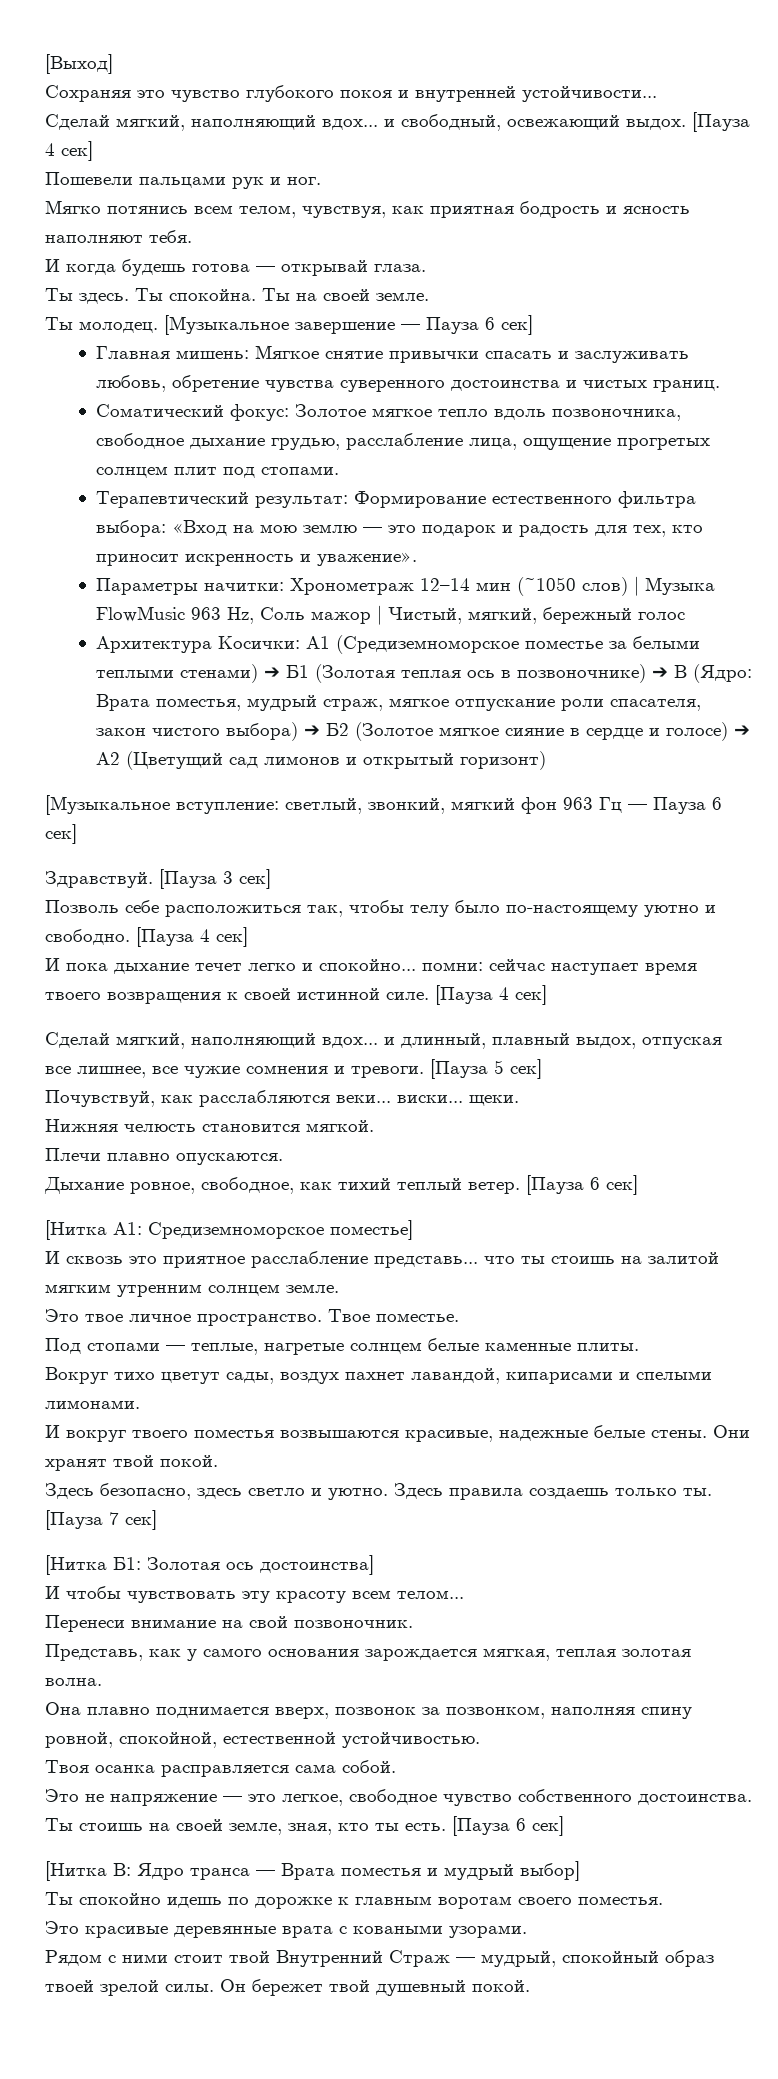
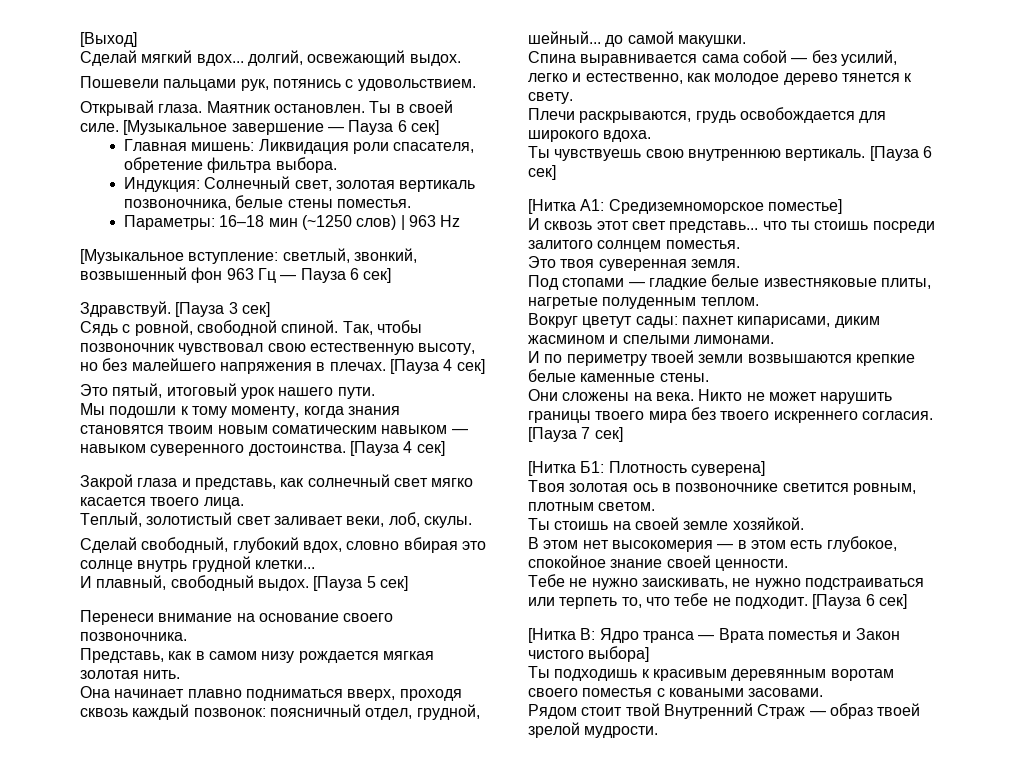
- Сохраняя это чувство глубокого покоя и внутренней устойчивости...
- Сделай мягкий, наполняющий вдох... и свободный, освежающий выдох. [Пауза 4 сек]
+ Сделай мягкий вдох... долгий, освежающий выдох.
- Пошевели пальцами рук и ног.
- Мягко потянись всем телом, чувствуя, как приятная бодрость и ясность наполняют тебя.
- И когда будешь готова — открывай глаза.
- Ты здесь. Ты спокойна. Ты на своей земле.
- Ты молодец.
+ Пошевели пальцами рук, потянись с удовольствием.
+ Открывай глаза. Маятник остановлен. Ты в своей силе.
- Главная мишень: Мягкое снятие привычки спасать и заслуживать любовь, обретение чувства суверенного достоинства и чистых границ.
- Соматический фокус: Золотое мягкое тепло вдоль позвоночника, свободное дыхание грудью, расслабление лица, ощущение прогретых солнцем плит под стопами.
- Терапевтический результат: Формирование естественного фильтра выбора: «Вход на мою землю — это подарок и радость для тех, кто приносит искренность и уважение».
- Параметры начитки: Хронометраж 12–14 мин (~1050 слов) | Музыка FlowMusic 963 Hz, Соль мажор | Чистый, мягкий, бережный голос
- Архитектура Косички: А1 (Средиземноморское поместье за белыми теплыми стенами) ➔ Б1 (Золотая теплая ось в позвоночнике) ➔ В (Ядро: Врата поместья, мудрый страж, мягкое отпускание роли спасателя, закон чистого выбора) ➔ Б2 (Золотое мягкое сияние в сердце и голосе) ➔ А2 (Цветущий сад лимонов и открытый горизонт)
+ Главная мишень: Ликвидация роли спасателя, обретение фильтра выбора.
+ Индукция: Солнечный свет, золотая вертикаль позвоночника, белые стены поместья.
+ Параметры: 16–18 мин (~1250 слов) | 963 Hz
- [Музыкальное вступление: светлый, звонкий, мягкий фон 963 Гц — Пауза 6 сек]
+ [Музыкальное вступление: светлый, звонкий, возвышенный фон 963 Гц — Пауза 6 сек]
- Позволь себе расположиться так, чтобы телу было по-настоящему уютно и свободно. [Пауза 4 сек]
- И пока дыхание течет легко и спокойно... помни: сейчас наступает время твоего возвращения к своей истинной силе. [Пауза 4 сек]
- Сделай мягкий, наполняющий вдох... и длинный, плавный выдох, отпуская все лишнее, все чужие сомнения и тревоги. [Пауза 5 сек]
- Почувствуй, как расслабляются веки... виски... щеки.
- Нижняя челюсть становится мягкой.
- Плечи плавно опускаются.
- Дыхание ровное, свободное, как тихий теплый ветер.
+ Сядь с ровной, свободной спиной. Так, чтобы позвоночник чувствовал свою естественную высоту, но без малейшего напряжения в плечах. [Пауза 4 сек]
+ Это пятый, итоговый урок нашего пути.
+ Мы подошли к тому моменту, когда знания становятся твоим новым соматическим навыком — навыком суверенного достоинства. [Пауза 4 сек]
+ Закрой глаза и представь, как солнечный свет мягко касается твоего лица.
+ Теплый, золотистый свет заливает веки, лоб, скулы.
+ Сделай свободный, глубокий вдох, словно вбирая это солнце внутрь грудной клетки...
+ И плавный, свободный выдох. [Пауза 5 сек]
+ Перенеси внимание на основание своего позвоночника.
+ Представь, как в самом низу рождается мягкая золотая нить.
+ Она начинает плавно подниматься вверх, проходя сквозь каждый позвонок: поясничный отдел, грудной, шейный... до самой макушки.
+ Спина выравнивается сама собой — без усилий, легко и естественно, как молодое дерево тянется к свету.
+ Плечи раскрываются, грудь освобождается для широкого вдоха.
+ Ты чувствуешь свою внутреннюю вертикаль.
- И сквозь это приятное расслабление представь... что ты стоишь на залитой мягким утренним солнцем земле.
- Это твое личное пространство. Твое поместье.
- Под стопами — теплые, нагретые солнцем белые каменные плиты.
- Вокруг тихо цветут сады, воздух пахнет лавандой, кипарисами и спелыми лимонами.
- И вокруг твоего поместья возвышаются красивые, надежные белые стены. Они хранят твой покой.
- Здесь безопасно, здесь светло и уютно. Здесь правила создаешь только ты.
+ И сквозь этот свет представь... что ты стоишь посреди залитого солнцем поместья.
+ Это твоя суверенная земля.
+ Под стопами — гладкие белые известняковые плиты, нагретые полуденным теплом.
+ Вокруг цветут сады: пахнет кипарисами, диким жасмином и спелыми лимонами.
+ И по периметру твоей земли возвышаются крепкие белые каменные стены.
+ Они сложены на века. Никто не может нарушить границы твоего мира без твоего искреннего согласия.
- [Нитка Б1: Золотая ось достоинства]
- И чтобы чувствовать эту красоту всем телом...
- Перенеси внимание на свой позвоночник.
- Представь, как у самого основания зарождается мягкая, теплая золотая волна.
- Она плавно поднимается вверх, позвонок за позвонком, наполняя спину ровной, спокойной, естественной устойчивостью.
- Твоя осанка расправляется сама собой.
- Это не напряжение — это легкое, свободное чувство собственного достоинства. Ты стоишь на своей земле, зная, кто ты есть.
+ [Нитка Б1: Плотность суверена]
+ Твоя золотая ось в позвоночнике светится ровным, плотным светом.
+ Ты стоишь на своей земле хозяйкой.
+ В этом нет высокомерия — в этом есть глубокое, спокойное знание своей ценности.
+ Тебе не нужно заискивать, не нужно подстраиваться или терпеть то, что тебе не подходит.
- [Нитка В: Ядро транса — Врата поместья и мудрый выбор]
- Ты спокойно идешь по дорожке к главным воротам своего поместья.
- Это красивые деревянные врата с коваными узорами.
+ [Нитка В: Ядро транса — Врата поместья и Закон чистого выбора]
+ Ты подходишь к красивым деревянным воротам своего поместья с коваными засовами.
- Рядом с ними стоит твой Внутренний Страж — мудрый, спокойный образ твоей зрелой силы. Он бережет твой душевный покой.
+ Рядом стоит твой Внутренний Страж — образ твоей зрелой мудрости.

